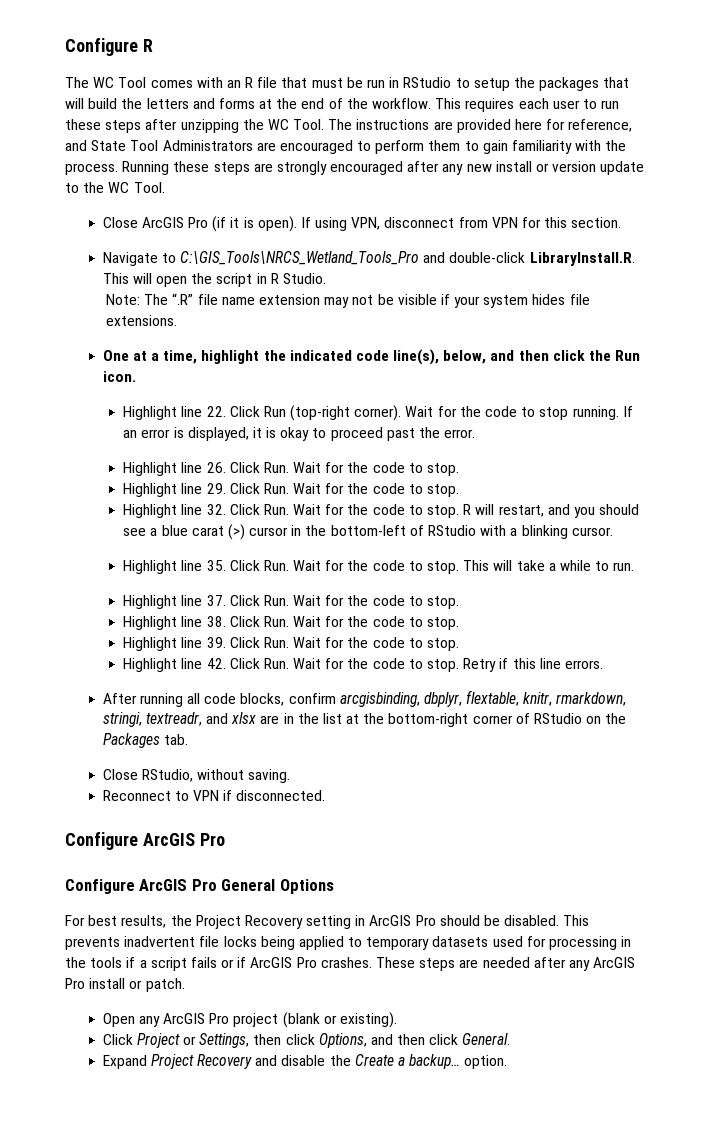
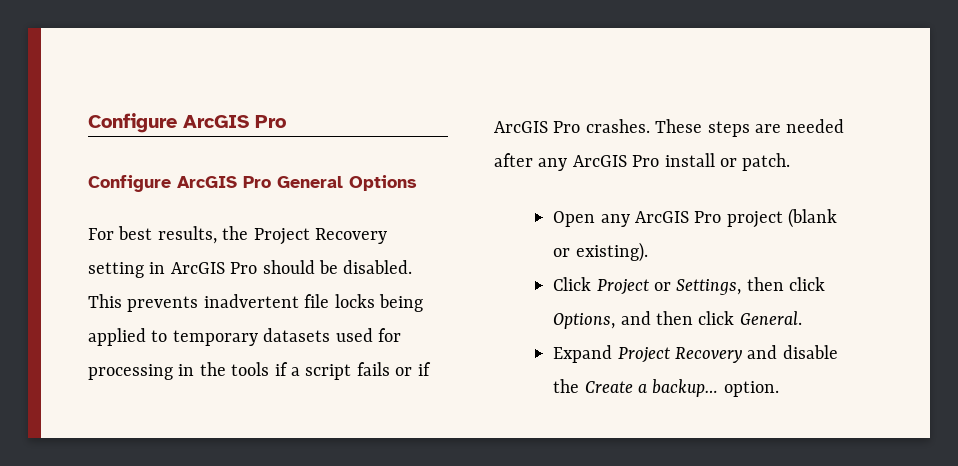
- Configure R
- The WC Tool comes with an R file that must be run in RStudio to setup the packages that will build the letters and forms at the end of the workflow. This requires each user to run these steps after unzipping the WC Tool. The instructions are provided here for reference, and State Tool Administrators are encouraged to perform them to gain familiarity with the process. Running these steps are strongly encouraged after any new install or version update to the WC Tool.
- Close ArcGIS Pro (if it is open). If using VPN, disconnect from VPN for this section.
- Navigate to C:\GIS_Tools\NRCS_Wetland_Tools_Pro and double-click LibraryInstall.R. This will open the script in R Studio.
- Note: The “.R” file name extension may not be visible if your system hides file extensions.
- One at a time, highlight the indicated code line(s), below, and then click the Run icon.
- Highlight line 22. Click Run (top-right corner). Wait for the code to stop running. If an error is displayed, it is okay to proceed past the error.
- Highlight line 26. Click Run. Wait for the code to stop.
- Highlight line 29. Click Run. Wait for the code to stop.
- Highlight line 32. Click Run. Wait for the code to stop. R will restart, and you should see a blue carat (>) cursor in the bottom-left of RStudio with a blinking cursor.
- Highlight line 35. Click Run. Wait for the code to stop. This will take a while to run.
- Highlight line 37. Click Run. Wait for the code to stop.
- Highlight line 38. Click Run. Wait for the code to stop.
- Highlight line 39. Click Run. Wait for the code to stop.
- Highlight line 42. Click Run. Wait for the code to stop. Retry if this line errors.
- After running all code blocks, confirm arcgisbinding, dbplyr, flextable, knitr, rmarkdown, stringi, textreadr, and xlsx are in the list at the bottom-right corner of RStudio on the Packages tab.
- Close RStudio, without saving.
- Reconnect to VPN if disconnected.

